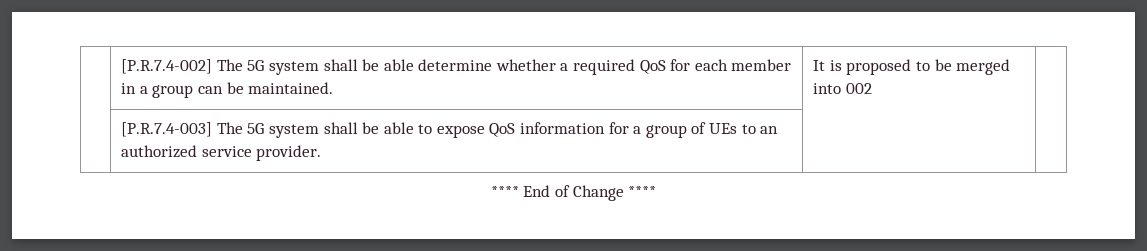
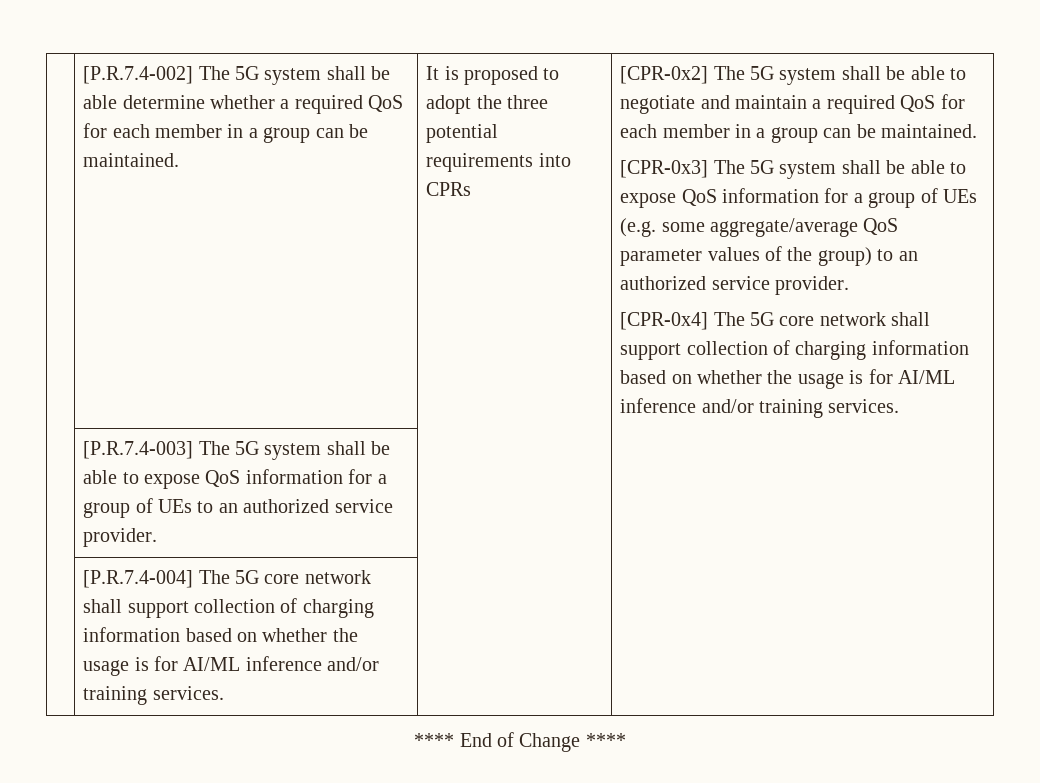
- It is proposed to be merged into 002
+ It is proposed to adopt the three potential requirements into CPRs | [CPR-0x2] The 5G system shall be able to negotiate and maintain a required QoS for each member in a group can be maintained.
+ [CPR-0x3] The 5G system shall be able to expose QoS information for a group of UEs (e.g. some aggregate/average QoS parameter values of the group) to an authorized service provider.
+ [CPR-0x4] The 5G core network shall support collection of charging information based on whether the usage is for AI/ML inference and/or training services.
+ | [P.R.7.4-004] The 5G core network shall support collection of charging information based on whether the usage is for AI/ML inference and/or training services. | |

